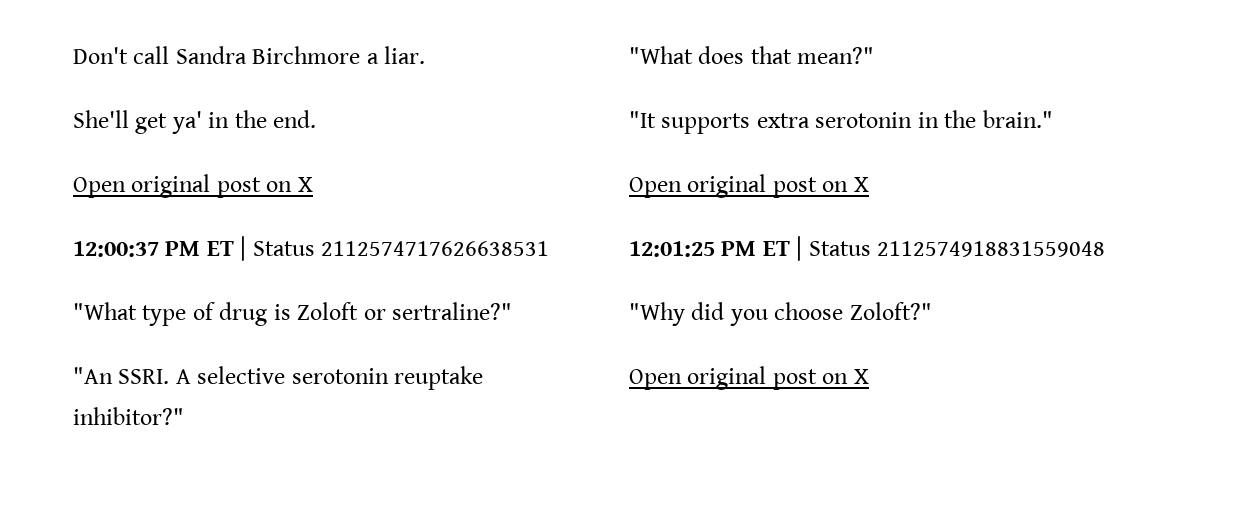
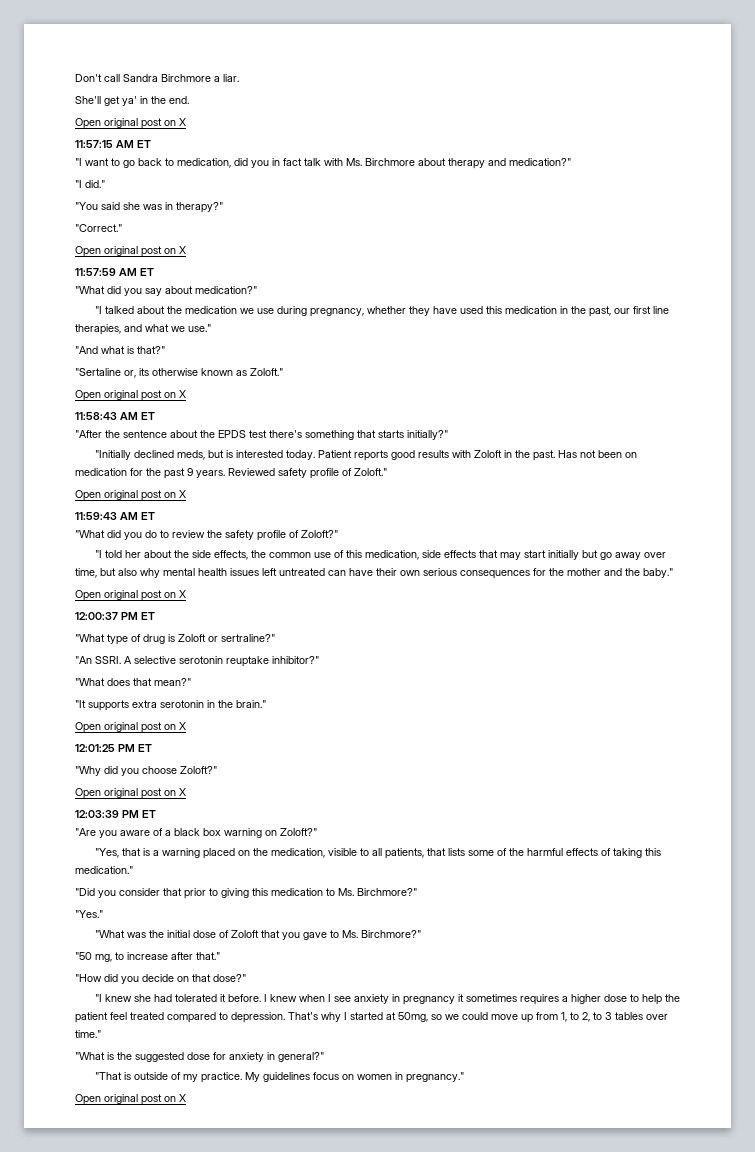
+ 11:57:15 AM ET
+ "I want to go back to medication, did you in fact talk with Ms. Birchmore about therapy and medication?"
+ "I did."
+ "You said she was in therapy?"
+ "Correct."
+ Open original post on X
+ 11:57:59 AM ET
+ "What did you say about medication?"
+ "I talked about the medication we use during pregnancy, whether they have used this medication in the past, our first line therapies, and what we use."
+ "And what is that?"
+ "Sertaline or, its otherwise known as Zoloft."
+ Open original post on X
+ 11:58:43 AM ET
+ "After the sentence about the EPDS test there's something that starts initially?"
+ "Initially declined meds, but is interested today. Patient reports good results with Zoloft in the past. Has not been on medication for the past 9 years. Reviewed safety profile of Zoloft."
+ Open original post on X
+ 11:59:43 AM ET
+ "What did you do to review the safety profile of Zoloft?"
+ "I told her about the side effects, the common use of this medication, side effects that may start initially but go away over time, but also why mental health issues left untreated can have their own serious consequences for the mother and the baby."
+ Open original post on X
- 12:00:37 PM ET | Status 2112574717626638531
+ 12:00:37 PM ET
- 12:01:25 PM ET | Status 2112574918831559048
+ 12:01:25 PM ET
+ 12:03:39 PM ET
+ "Are you aware of a black box warning on Zoloft?"
+ "Yes, that is a warning placed on the medication, visible to all patients, that lists some of the harmful effects of taking this medication."
+ "Did you consider that prior to giving this medication to Ms. Birchmore?"
+ "Yes."
+ "What was the initial dose of Zoloft that you gave to Ms. Birchmore?"
+ "50 mg, to increase after that."
+ "How did you decide on that dose?"
+ "I knew she had tolerated it before. I knew when I see anxiety in pregnancy it sometimes requires a higher dose to help the patient feel treated compared to depression. That's why I started at 50mg, so we could move up from 1, to 2, to 3 tables over time."
+ "What is the suggested dose for anxiety in general?"
+ "That is outside of my practice. My guidelines focus on women in pregnancy."
+ Open original post on X

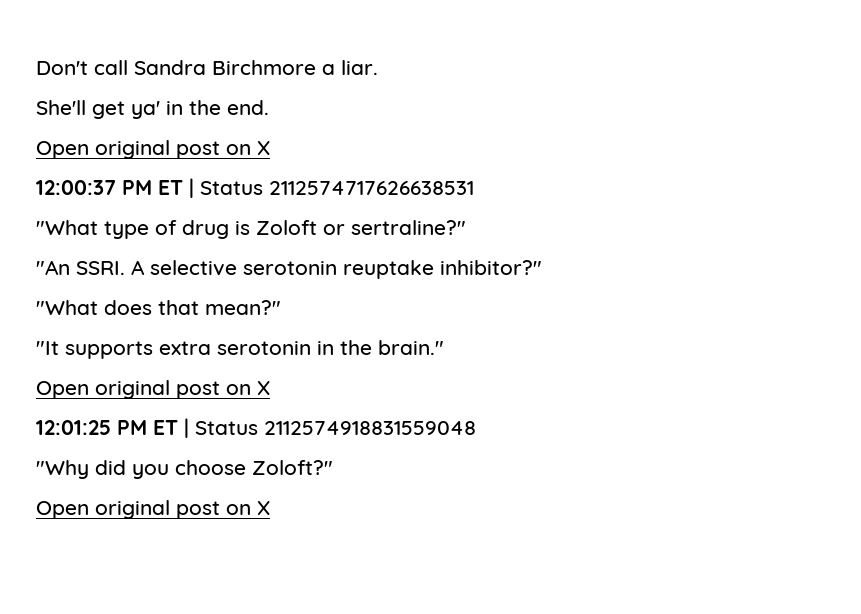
- 11:57:15 AM ET
- "I want to go back to medication, did you in fact talk with Ms. Birchmore about therapy and medication?"
- "I did."
- "You said she was in therapy?"
- "Correct."
- Open original post on X
- 11:57:59 AM ET
- "What did you say about medication?"
- "I talked about the medication we use during pregnancy, whether they have used this medication in the past, our first line therapies, and what we use."
- "And what is that?"
- "Sertaline or, its otherwise known as Zoloft."
- Open original post on X
- 11:58:43 AM ET
- "After the sentence about the EPDS test there's something that starts initially?"
- "Initially declined meds, but is interested today. Patient reports good results with Zoloft in the past. Has not been on medication for the past 9 years. Reviewed safety profile of Zoloft."
- Open original post on X
- 11:59:43 AM ET
- "What did you do to review the safety profile of Zoloft?"
- "I told her about the side effects, the common use of this medication, side effects that may start initially but go away over time, but also why mental health issues left untreated can have their own serious consequences for the mother and the baby."
- Open original post on X
- 12:00:37 PM ET
+ 12:00:37 PM ET | Status 2112574717626638531
- 12:01:25 PM ET
+ 12:01:25 PM ET | Status 2112574918831559048
- 12:03:39 PM ET
- "Are you aware of a black box warning on Zoloft?"
- "Yes, that is a warning placed on the medication, visible to all patients, that lists some of the harmful effects of taking this medication."
- "Did you consider that prior to giving this medication to Ms. Birchmore?"
- "Yes."
- "What was the initial dose of Zoloft that you gave to Ms. Birchmore?"
- "50 mg, to increase after that."
- "How did you decide on that dose?"
- "I knew she had tolerated it before. I knew when I see anxiety in pregnancy it sometimes requires a higher dose to help the patient feel treated compared to depression. That's why I started at 50mg, so we could move up from 1, to 2, to 3 tables over time."
- "What is the suggested dose for anxiety in general?"
- "That is outside of my practice. My guidelines focus on women in pregnancy."
- Open original post on X

